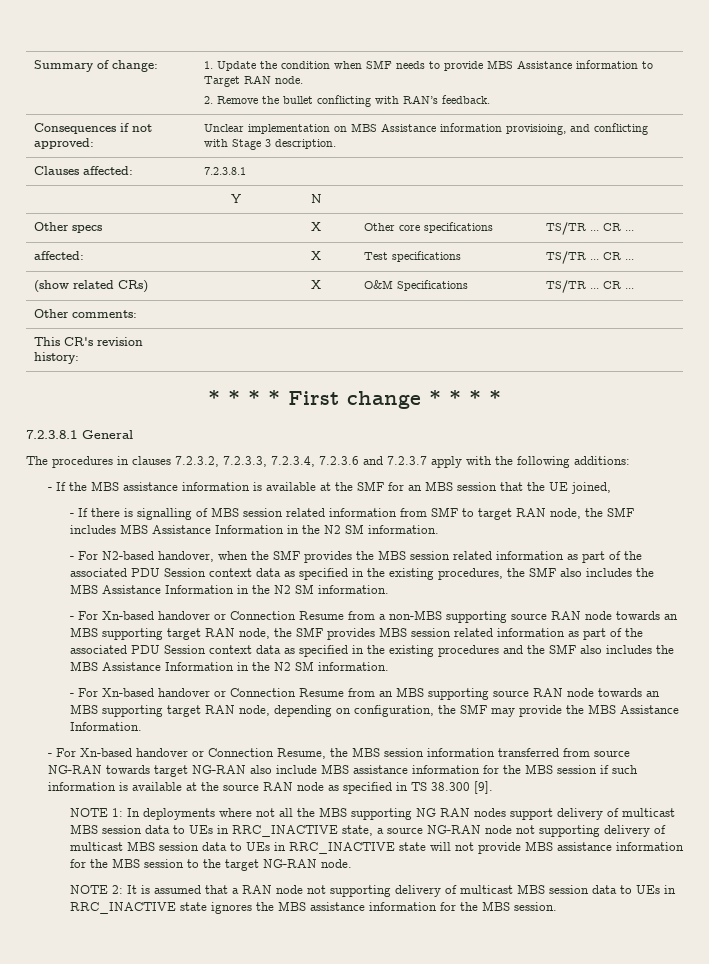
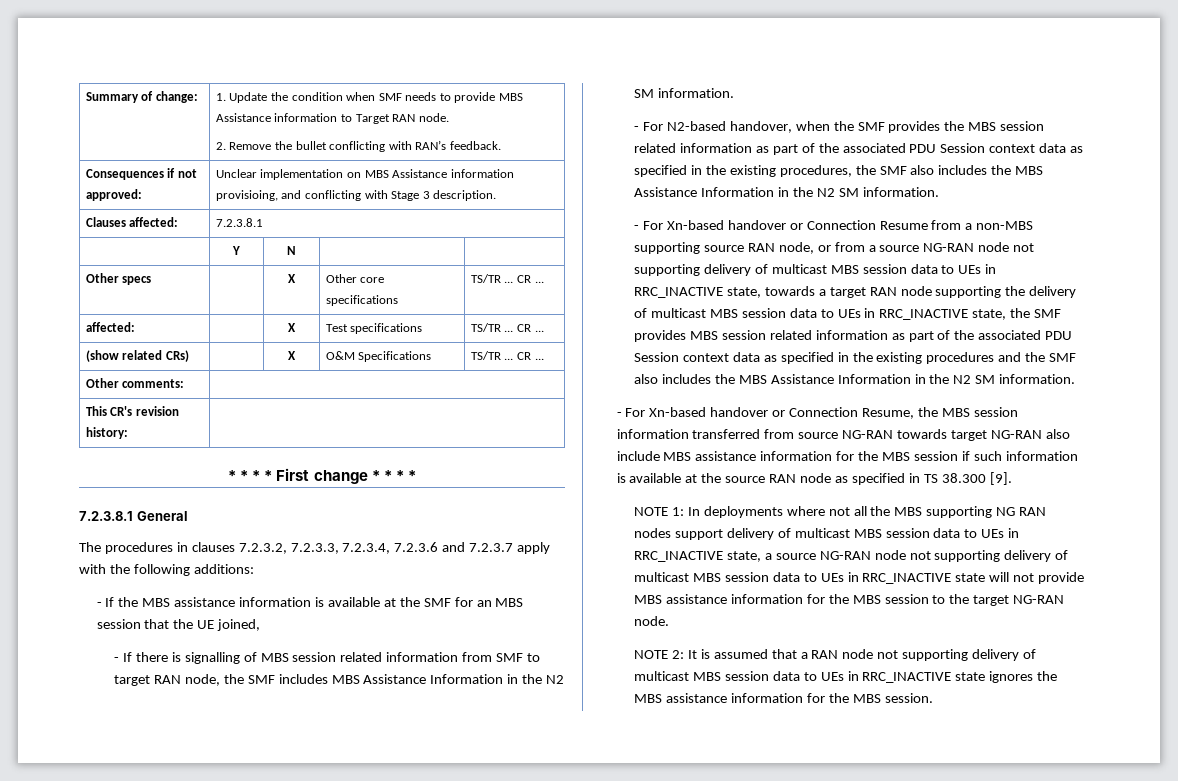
- - For Xn-based handover or Connection Resume from a non-MBS supporting source RAN node towards an MBS supporting target RAN node, the SMF provides MBS session related information as part of the associated PDU Session context data as specified in the existing procedures and the SMF also includes the MBS Assistance Information in the N2 SM information.
+ - For Xn-based handover or Connection Resume from a non-MBS supporting source RAN node, or from a source NG-RAN node not supporting delivery of multicast MBS session data to UEs in RRC_INACTIVE state, towards a target RAN node supporting the delivery of multicast MBS session data to UEs in RRC_INACTIVE state, the SMF provides MBS session related information as part of the associated PDU Session context data as specified in the existing procedures and the SMF also includes the MBS Assistance Information in the N2 SM information.
- - For Xn-based handover or Connection Resume from an MBS supporting source RAN node towards an MBS supporting target RAN node, depending on configuration, the SMF may provide the MBS Assistance Information.

